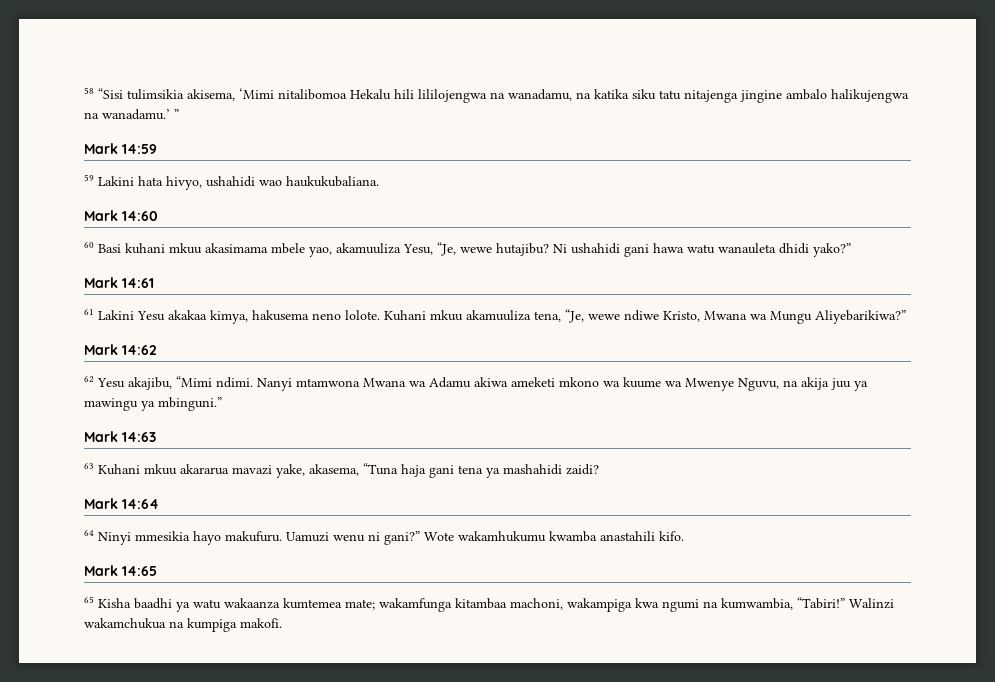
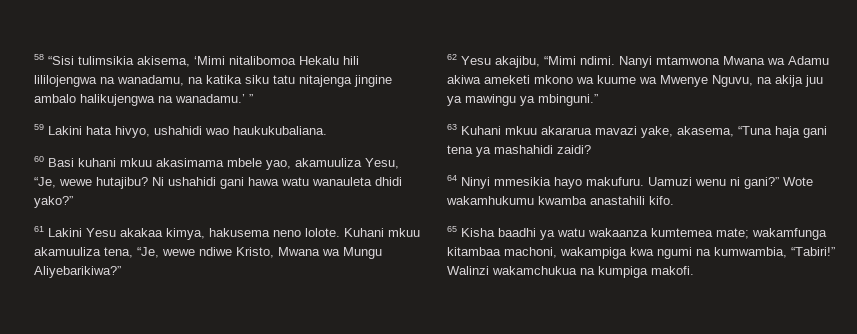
- Mark 14:59
- Mark 14:60
- Mark 14:61
- Mark 14:62
- Mark 14:63
- Mark 14:64
- Mark 14:65

